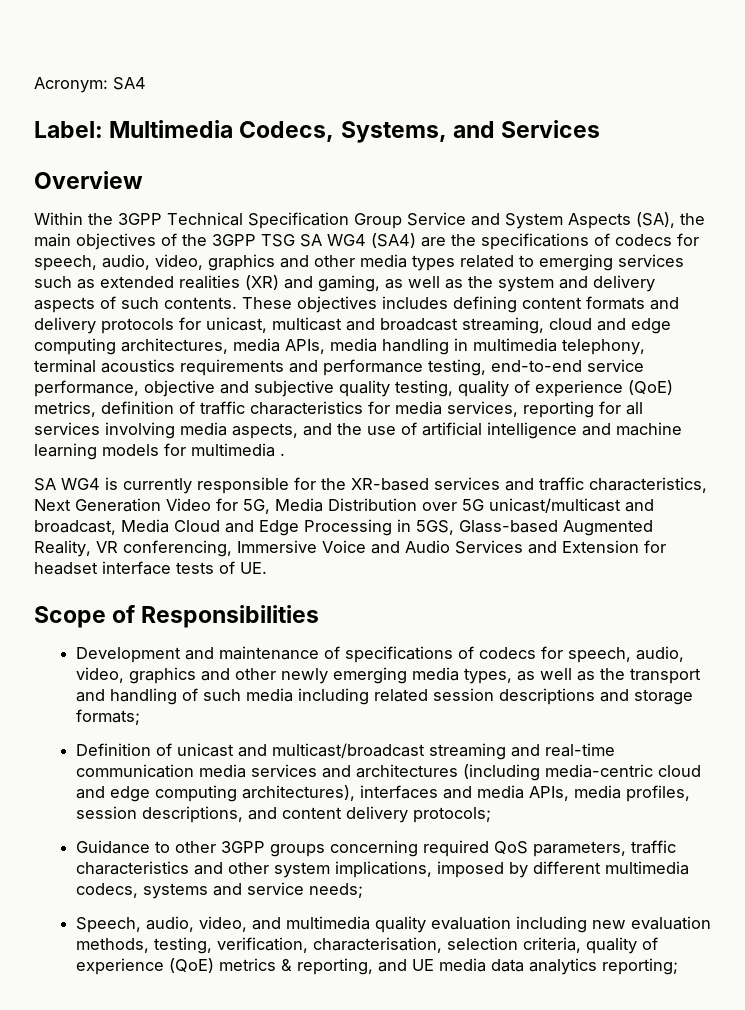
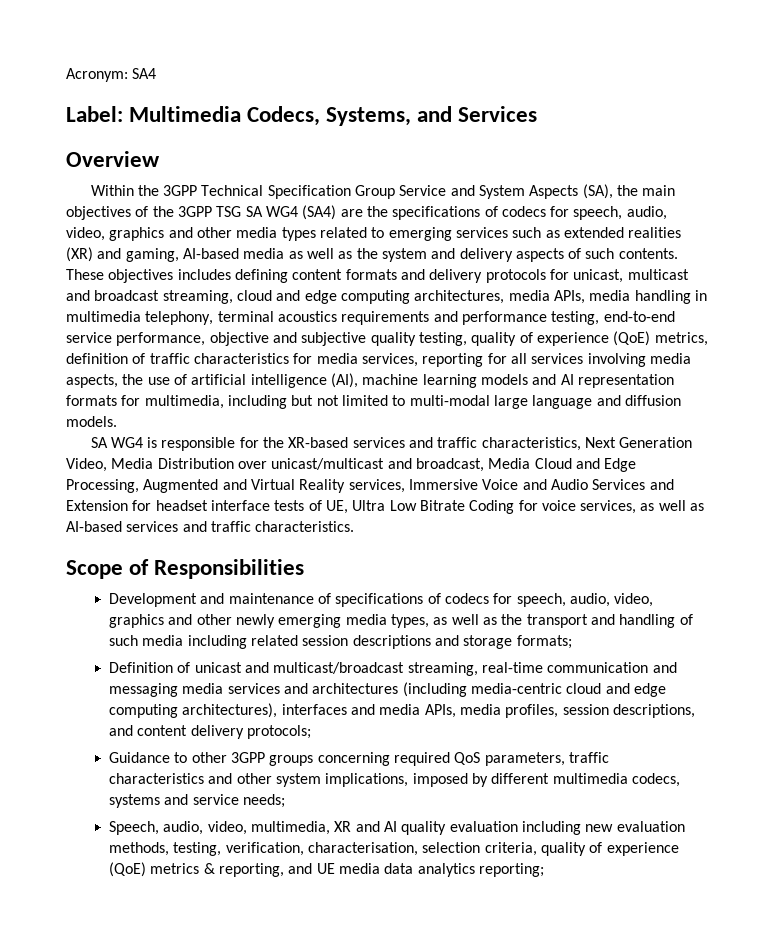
- Within the 3GPP Technical Specification Group Service and System Aspects (SA), the main objectives of the 3GPP TSG SA WG4 (SA4) are the specifications of codecs for speech, audio, video, graphics and other media types related to emerging services such as extended realities (XR) and gaming, as well as the system and delivery aspects of such contents.
+ Within the 3GPP Technical Specification Group Service and System Aspects (SA), the main objectives of the 3GPP TSG SA WG4 (SA4) are the specifications of codecs for speech, audio, video, graphics and other media types related to emerging services such as extended realities (XR) and gaming, AI-based media as well as the system and delivery aspects of such contents.
- These objectives includes defining content formats and delivery protocols for unicast, multicast and broadcast streaming, cloud and edge computing architectures, media APIs, media handling in multimedia telephony, terminal acoustics requirements and performance testing, end-to-end service performance, objective and subjective quality testing, quality of experience (QoE) metrics, definition of traffic characteristics for media services, reporting for all services involving media aspects, and the use of artificial intelligence and machine learning models for multimedia .
+ These objectives includes defining content formats and delivery protocols for unicast, multicast and broadcast streaming, cloud and edge computing architectures, media APIs, media handling in multimedia telephony, terminal acoustics requirements and performance testing, end-to-end service performance, objective and subjective quality testing, quality of experience (QoE) metrics, definition of traffic characteristics for media services, reporting for all services involving media aspects, the use of artificial intelligence (AI), machine learning models and AI representation formats for multimedia, including but not limited to multi-modal large language and diffusion models.
- SA WG4 is currently responsible for the XR-based services and traffic characteristics, Next Generation Video for 5G, Media Distribution over 5G unicast/multicast and broadcast, Media Cloud and Edge Processing in 5GS, Glass-based Augmented Reality, VR conferencing, Immersive Voice and Audio Services and Extension for headset interface tests of UE.
+ SA WG4 is responsible for the XR-based services and traffic characteristics, Next Generation Video, Media Distribution over unicast/multicast and broadcast, Media Cloud and Edge Processing, Augmented and Virtual Reality services, Immersive Voice and Audio Services and Extension for headset interface tests of UE, Ultra Low Bitrate Coding for voice services, as well as AI-based services and traffic characteristics.
- Definition of unicast and multicast/broadcast streaming and real-time communication media services and architectures (including media-centric cloud and edge computing architectures), interfaces and media APIs, media profiles, session descriptions, and content delivery protocols;
+ Definition of unicast and multicast/broadcast streaming, real-time communication and messaging media services and architectures (including media-centric cloud and edge computing architectures), interfaces and media APIs, media profiles, session descriptions, and content delivery protocols;
- Speech, audio, video, and multimedia quality evaluation including new evaluation methods, testing, verification, characterisation, selection criteria, quality of experience (QoE) metrics & reporting, and UE media data analytics reporting;
+ Speech, audio, video, multimedia, XR and AI quality evaluation including new evaluation methods, testing, verification, characterisation, selection criteria, quality of experience (QoE) metrics & reporting, and UE media data analytics reporting;

